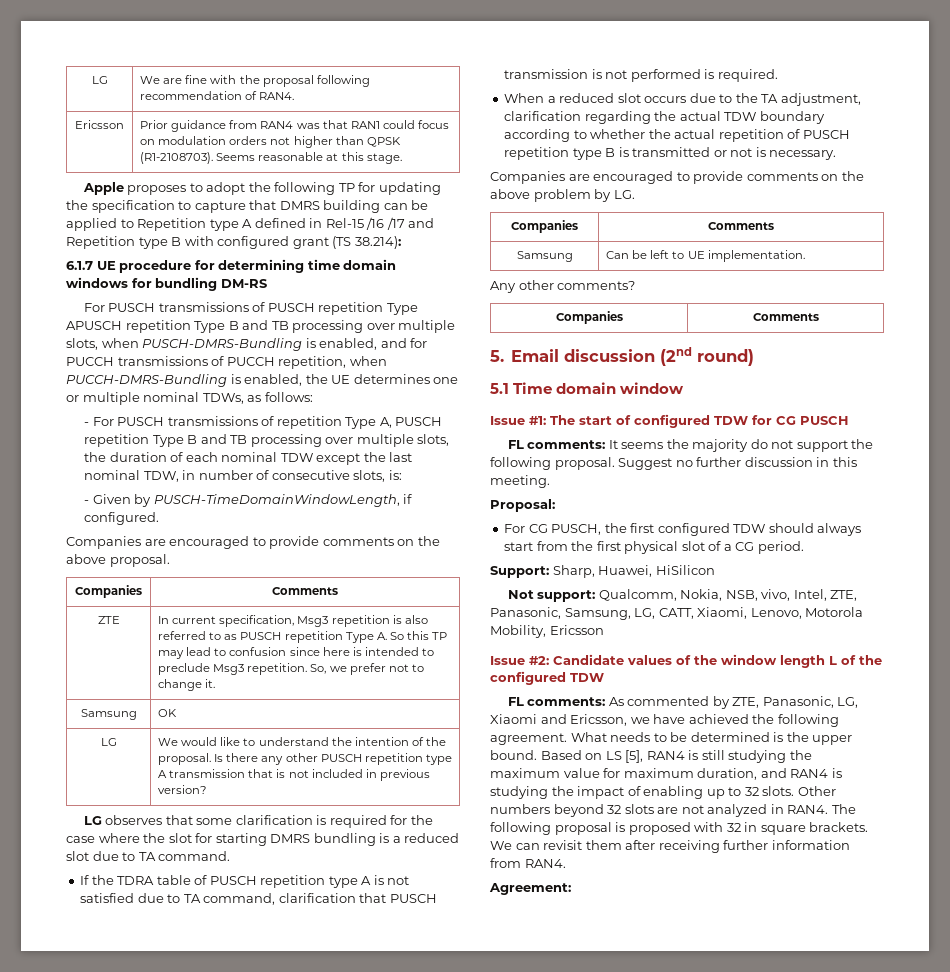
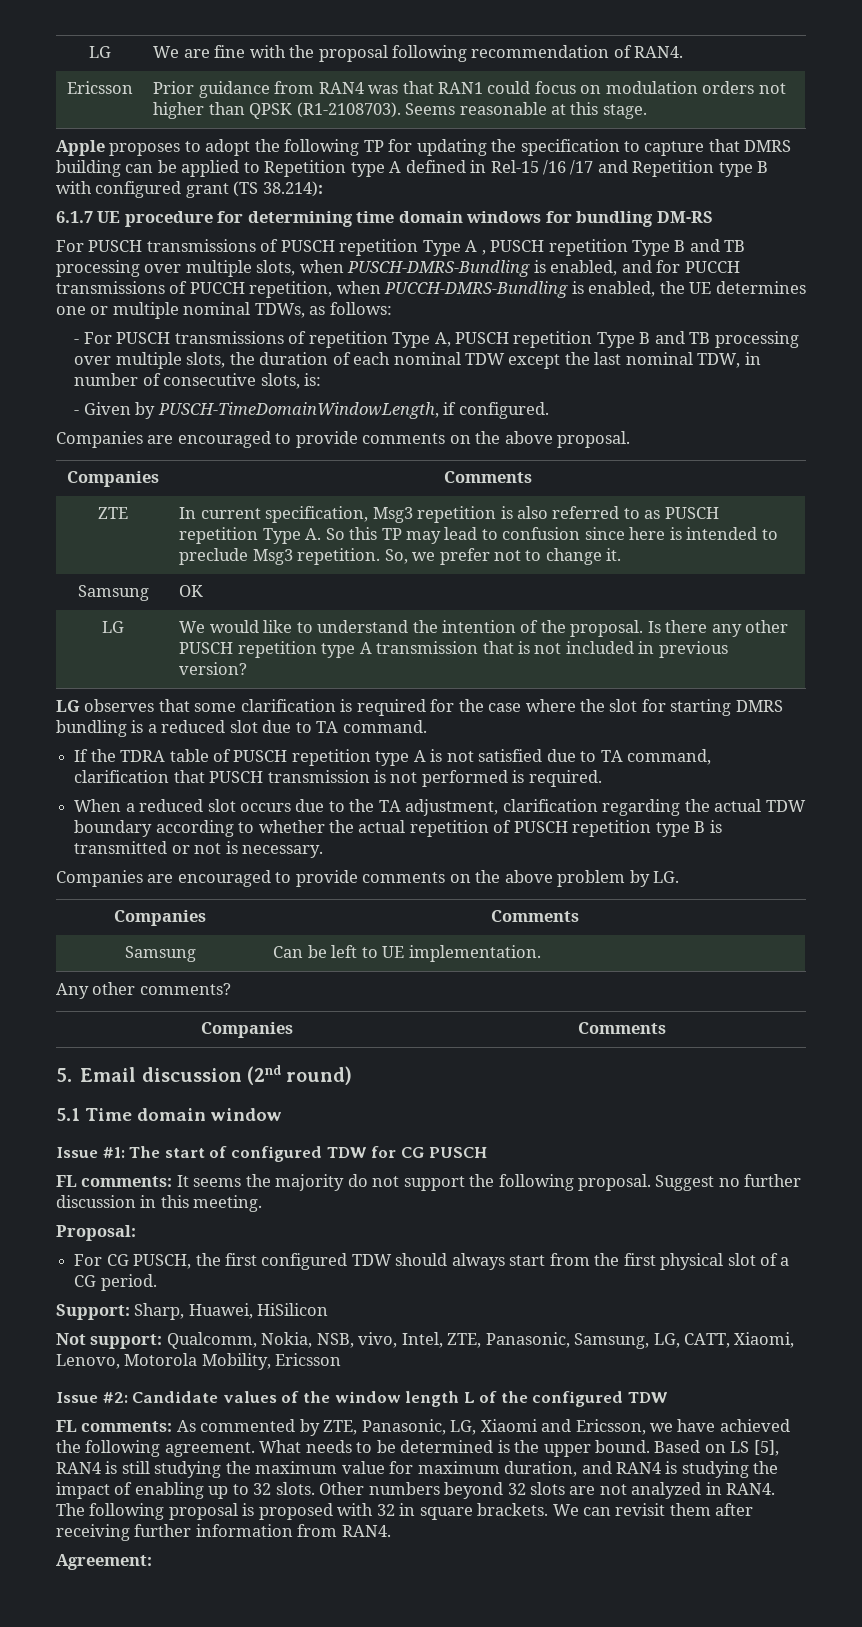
- For PUSCH transmissions of PUSCH repetition Type APUSCH repetition Type B and TB processing over multiple slots, when PUSCH-DMRS-Bundling is enabled, and for PUCCH transmissions of PUCCH repetition, when PUCCH-DMRS-Bundling is enabled, the UE determines one or multiple nominal TDWs, as follows:
+ For PUSCH transmissions of PUSCH repetition Type A , PUSCH repetition Type B and TB processing over multiple slots, when PUSCH-DMRS-Bundling is enabled, and for PUCCH transmissions of PUCCH repetition, when PUCCH-DMRS-Bundling is enabled, the UE determines one or multiple nominal TDWs, as follows:

